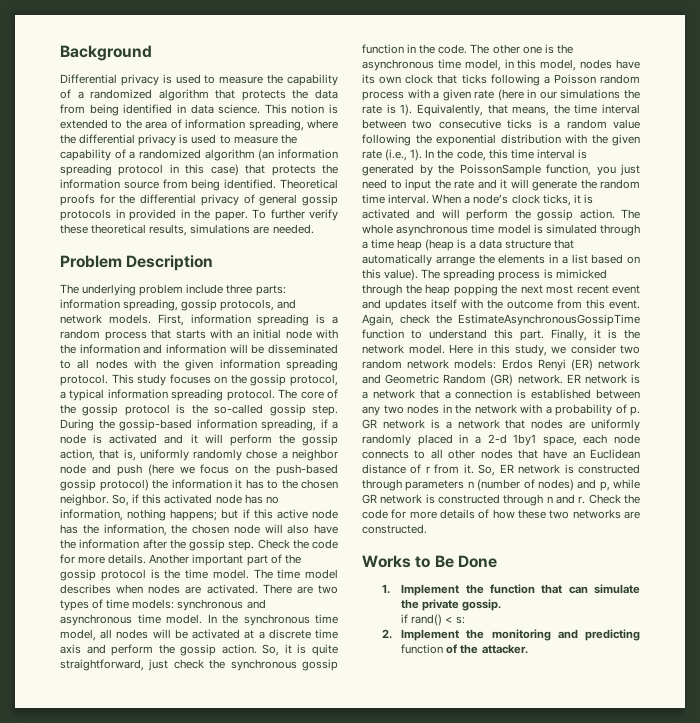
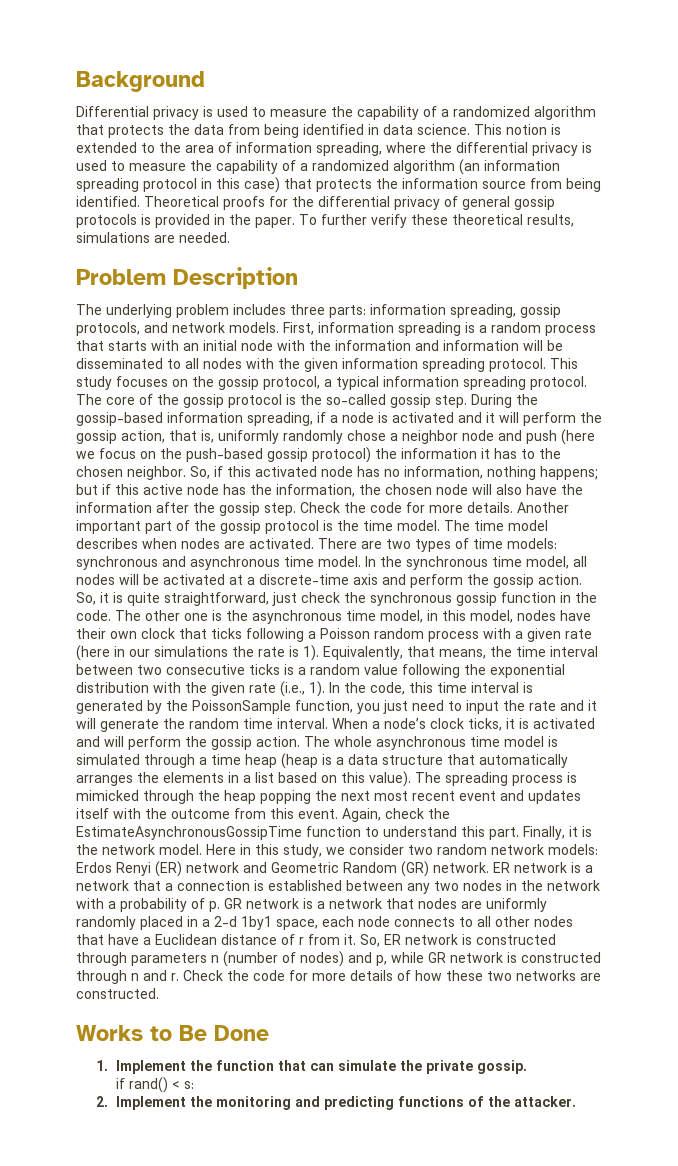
- Theoretical proofs for the differential privacy of general gossip protocols in provided in the paper.
+ Theoretical proofs for the differential privacy of general gossip protocols is provided in the paper.
- The underlying problem include three parts: information spreading, gossip protocols, and network models.
+ The underlying problem includes three parts: information spreading, gossip protocols, and network models.
- In the synchronous time model, all nodes will be activated at a discrete time axis and perform the gossip action.
+ In the synchronous time model, all nodes will be activated at a discrete-time axis and perform the gossip action.
- The other one is the asynchronous time model, in this model, nodes have its own clock that ticks following a Poisson random process with a given rate (here in our simulations the rate is 1).
+ The other one is the asynchronous time model, in this model, nodes have their own clock that ticks following a Poisson random process with a given rate (here in our simulations the rate is 1).
- The whole asynchronous time model is simulated through a time heap (heap is a data structure that automatically arrange the elements in a list based on this value).
+ The whole asynchronous time model is simulated through a time heap (heap is a data structure that automatically arranges the elements in a list based on this value).
- ER network is a network that a connection is established between any two nodes in the network with a probability of p. GR network is a network that nodes are uniformly randomly placed in a 2-d 1by1 space, each node connects to all other nodes that have an Euclidean distance of r from it.
+ ER network is a network that a connection is established between any two nodes in the network with a probability of p. GR network is a network that nodes are uniformly randomly placed in a 2-d 1by1 space, each node connects to all other nodes that have a Euclidean distance of r from it.
- 2. Implement the monitoring and predicting function of the attacker.
+ 2. Implement the monitoring and predicting functions of the attacker.

